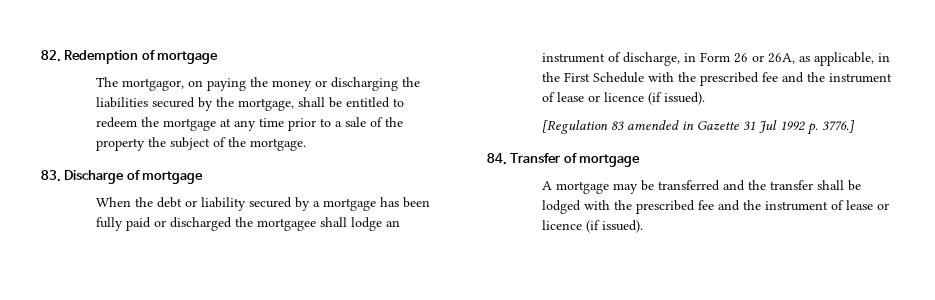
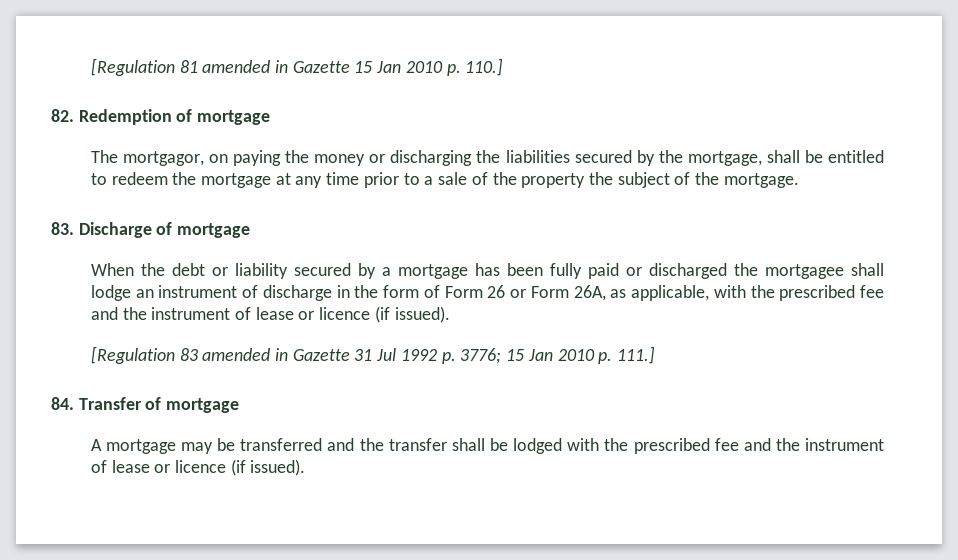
+ [Regulation 81 amended in Gazette 15 Jan 2010 p. 110.]
- When the debt or liability secured by a mortgage has been fully paid or discharged the mortgagee shall lodge an instrument of discharge, in Form 26 or 26A, as applicable, in the First Schedule with the prescribed fee and the instrument of lease or licence (if issued).
+ When the debt or liability secured by a mortgage has been fully paid or discharged the mortgagee shall lodge an instrument of discharge in the form of Form 26 or Form 26A, as applicable, with the prescribed fee and the instrument of lease or licence (if issued).
- [Regulation 83 amended in Gazette 31 Jul 1992 p. 3776.]
+ [Regulation 83 amended in Gazette 31 Jul 1992 p. 3776; 15 Jan 2010 p. 111.]

